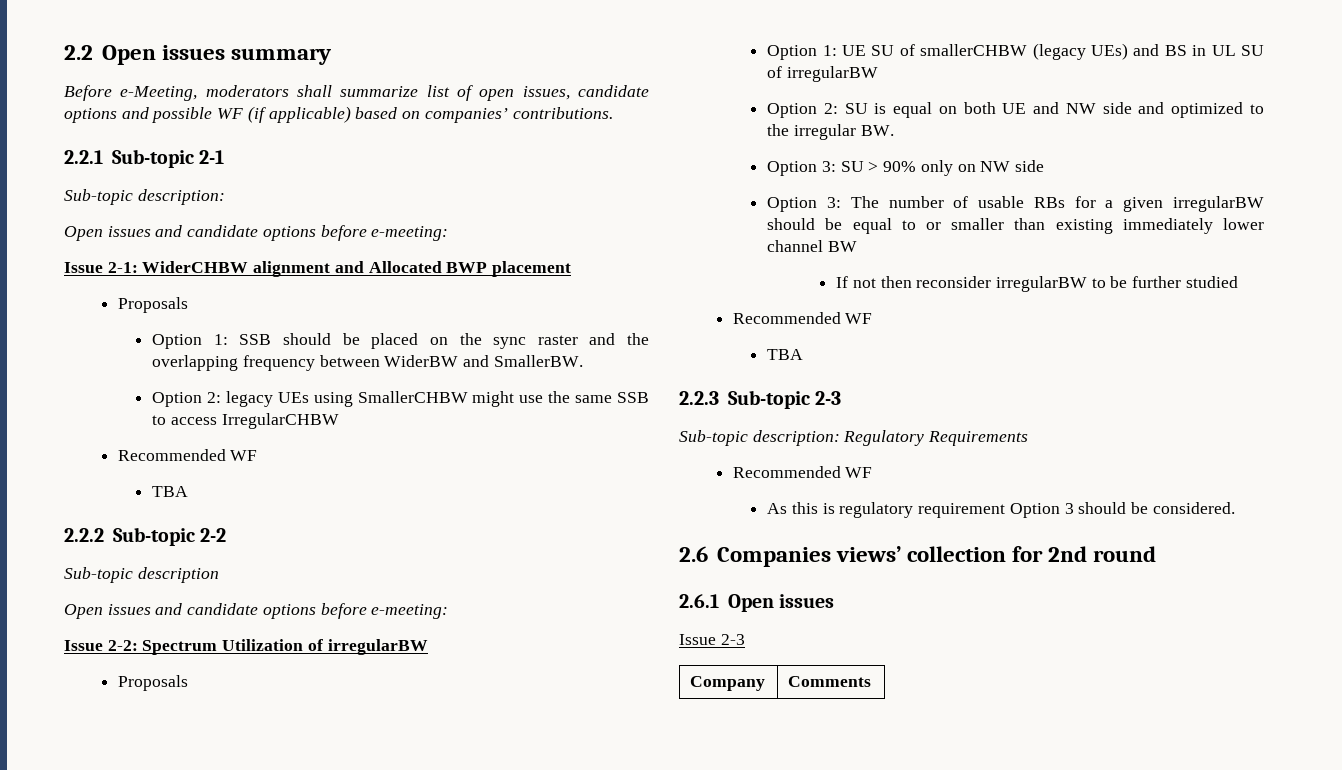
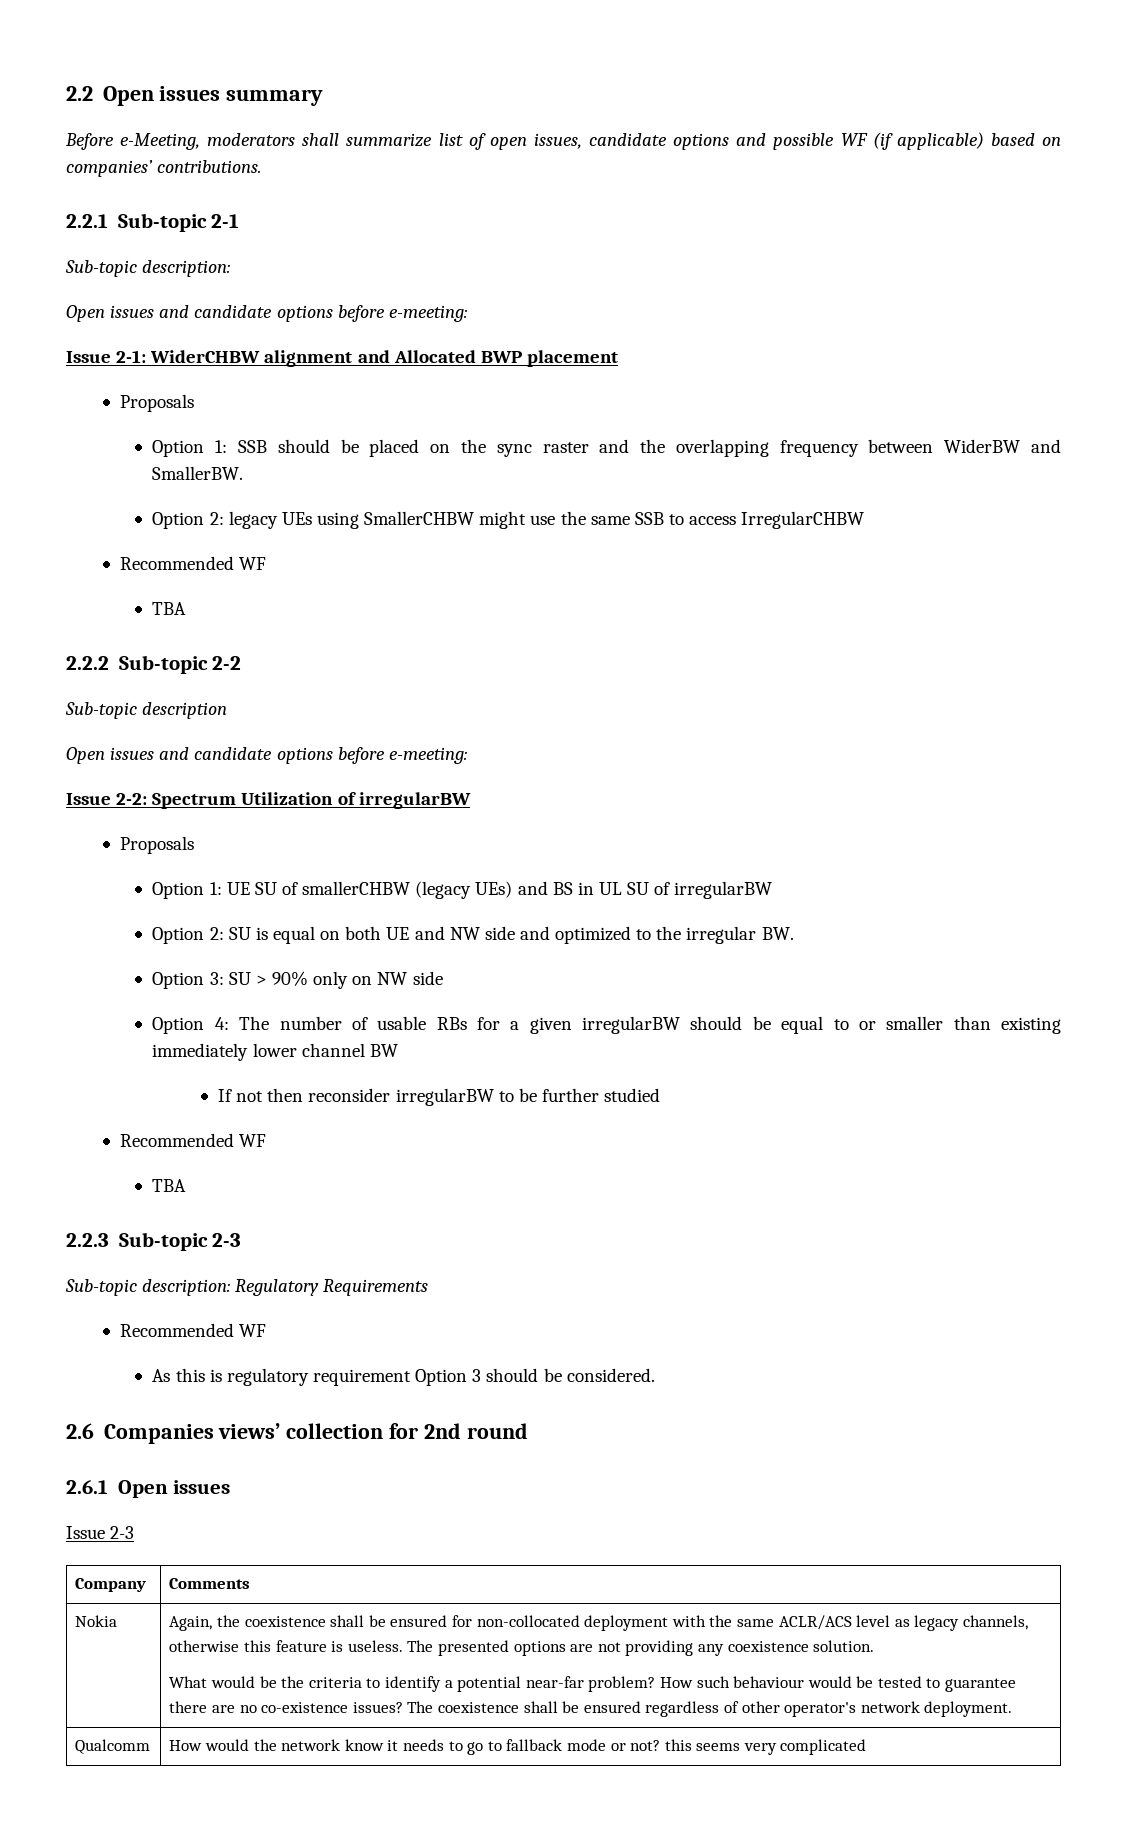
- Option 3: The number of usable RBs for a given irregularBW should be equal to or smaller than existing immediately lower channel BW
+ Option 4: The number of usable RBs for a given irregularBW should be equal to or smaller than existing immediately lower channel BW
+ Nokia | Again, the coexistence shall be ensured for non-collocated deployment with the same ACLR/ACS level as legacy channels, otherwise this feature is useless. The presented options are not providing any coexistence solution.
+ What would be the criteria to identify a potential near-far problem? How such behaviour would be tested to guarantee there are no co-existence issues? The coexistence shall be ensured regardless of other operator's network deployment.
+ Qualcomm | How would the network know it needs to go to fallback mode or not? this seems very complicated

